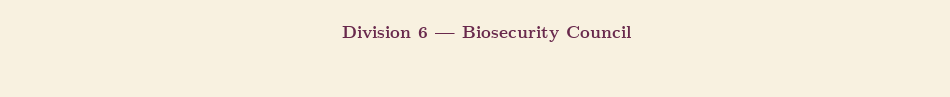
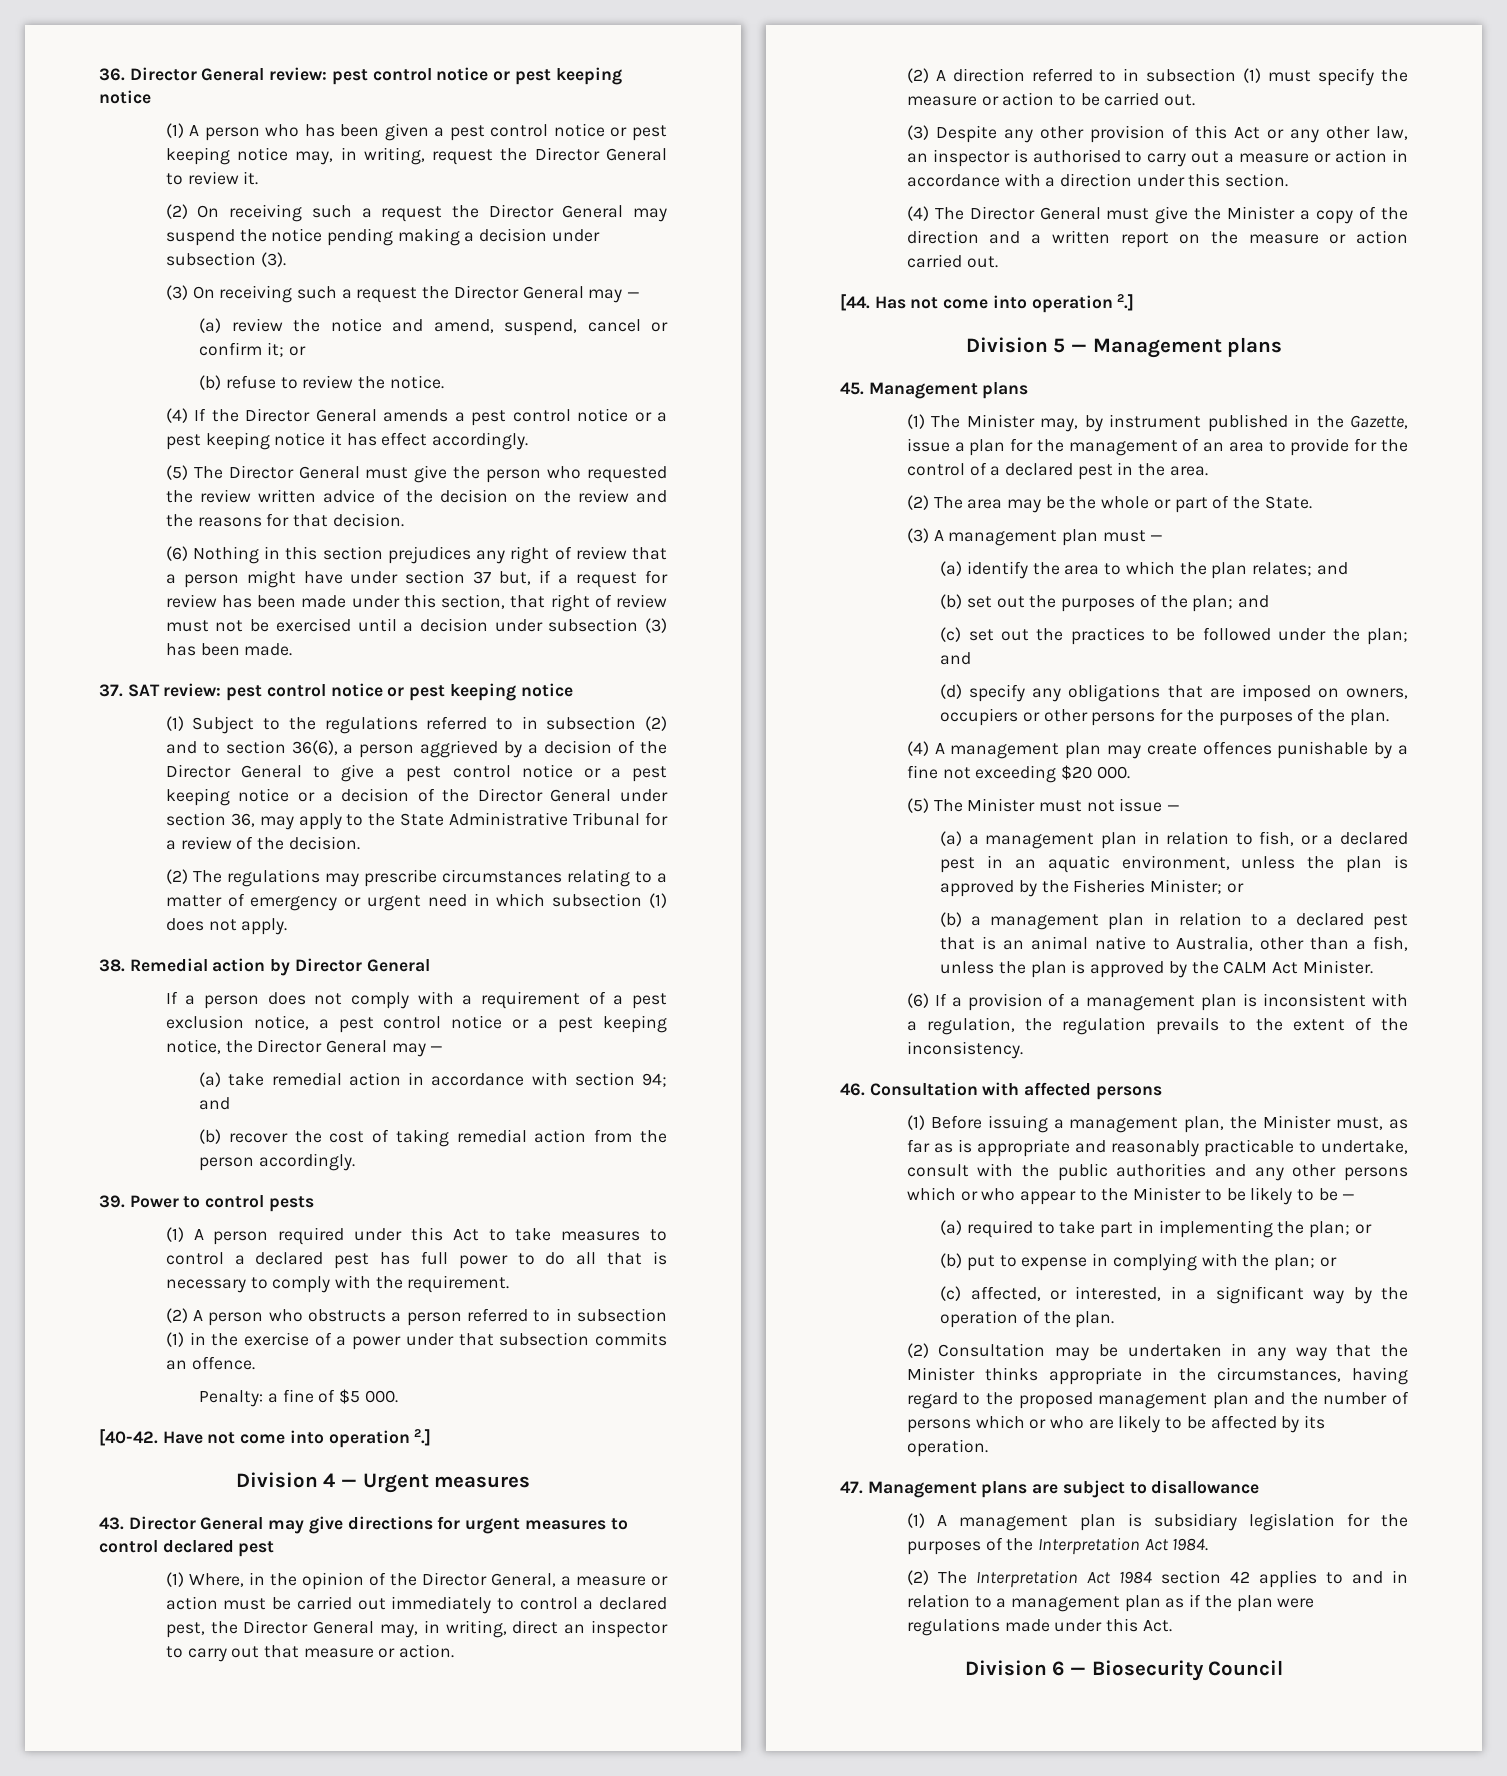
+ 36. Director General review: pest control notice or pest keeping notice
+ (1) A person who has been given a pest control notice or pest keeping notice may, in writing, request the Director General to review it.
+ (2) On receiving such a request the Director General may suspend the notice pending making a decision under subsection (3).
+ (3) On receiving such a request the Director General may —
+ (a) review the notice and amend, suspend, cancel or confirm it; or
+ (b) refuse to review the notice.
+ (4) If the Director General amends a pest control notice or a pest keeping notice it has effect accordingly.
+ (5) The Director General must give the person who requested the review written advice of the decision on the review and the reasons for that decision.
+ (6) Nothing in this section prejudices any right of review that a person might have under section 37 but, if a request for review has been made under this section, that right of review must not be exercised until a decision under subsection (3) has been made.
+ 37. SAT review: pest control notice or pest keeping notice
+ (1) Subject to the regulations referred to in subsection (2) and to section 36(6), a person aggrieved by a decision of the Director General to give a pest control notice or a pest keeping notice or a decision of the Director General under section 36, may apply to the State Administrative Tribunal for a review of the decision.
+ (2) The regulations may prescribe circumstances relating to a matter of emergency or urgent need in which subsection (1) does not apply.
+ 38. Remedial action by Director General
+ If a person does not comply with a requirement of a pest exclusion notice, a pest control notice or a pest keeping notice, the Director General may —
+ (a) take remedial action in accordance with section 94; and
+ (b) recover the cost of taking remedial action from the person accordingly.
+ 39. Power to control pests
+ (1) A person required under this Act to take measures to control a declared pest has full power to do all that is necessary to comply with the requirement.
+ (2) A person who obstructs a person referred to in subsection (1) in the exercise of a power under that subsection commits an offence.
+ Penalty: a fine of $5 000.
+ [40-42. Have not come into operation 2.]
+ Division 4 — Urgent measures
+ 43. Director General may give directions for urgent measures to control declared pest
+ (1) Where, in the opinion of the Director General, a measure or action must be carried out immediately to control a declared pest, the Director General may, in writing, direct an inspector to carry out that measure or action.
+ (2) A direction referred to in subsection (1) must specify the measure or action to be carried out.
+ (3) Despite any other provision of this Act or any other law, an inspector is authorised to carry out a measure or action in accordance with a direction under this section.
+ (4) The Director General must give the Minister a copy of the direction and a written report on the measure or action carried out.
+ [44. Has not come into operation 2.]
+ Division 5 — Management plans
+ 45. Management plans
+ (1) The Minister may, by instrument published in the Gazette, issue a plan for the management of an area to provide for the control of a declared pest in the area.
+ (2) The area may be the whole or part of the State.
+ (3) A management plan must —
+ (a) identify the area to which the plan relates; and
+ (b) set out the purposes of the plan; and
+ (c) set out the practices to be followed under the plan; and
+ (d) specify any obligations that are imposed on owners, occupiers or other persons for the purposes of the plan.
+ (4) A management plan may create offences punishable by a fine not exceeding $20 000.
+ (5) The Minister must not issue —
+ (a) a management plan in relation to fish, or a declared pest in an aquatic environment, unless the plan is approved by the Fisheries Minister; or
+ (b) a management plan in relation to a declared pest that is an animal native to Australia, other than a fish, unless the plan is approved by the CALM Act Minister.
+ (6) If a provision of a management plan is inconsistent with a regulation, the regulation prevails to the extent of the inconsistency.
+ 46. Consultation with affected persons
+ (1) Before issuing a management plan, the Minister must, as far as is appropriate and reasonably practicable to undertake, consult with the public authorities and any other persons which or who appear to the Minister to be likely to be —
+ (a) required to take part in implementing the plan; or
+ (b) put to expense in complying with the plan; or
+ (c) affected, or interested, in a significant way by the operation of the plan.
+ (2) Consultation may be undertaken in any way that the Minister thinks appropriate in the circumstances, having regard to the proposed management plan and the number of persons which or who are likely to be affected by its operation.
+ 47. Management plans are subject to disallowance
+ (1) A management plan is subsidiary legislation for the purposes of the Interpretation Act 1984.
+ (2) The Interpretation Act 1984 section 42 applies to and in relation to a management plan as if the plan were regulations made under this Act.

